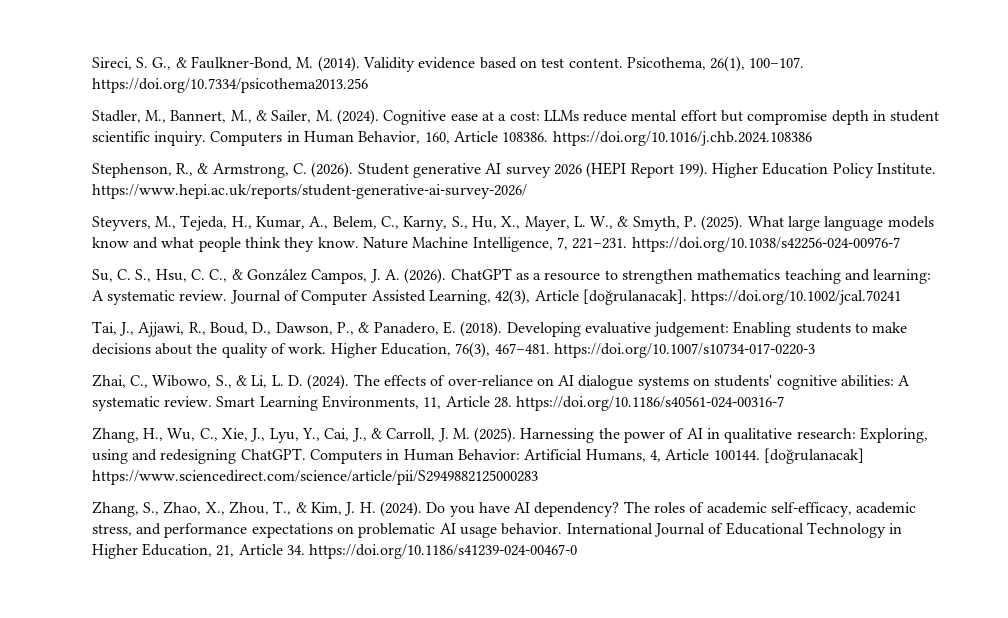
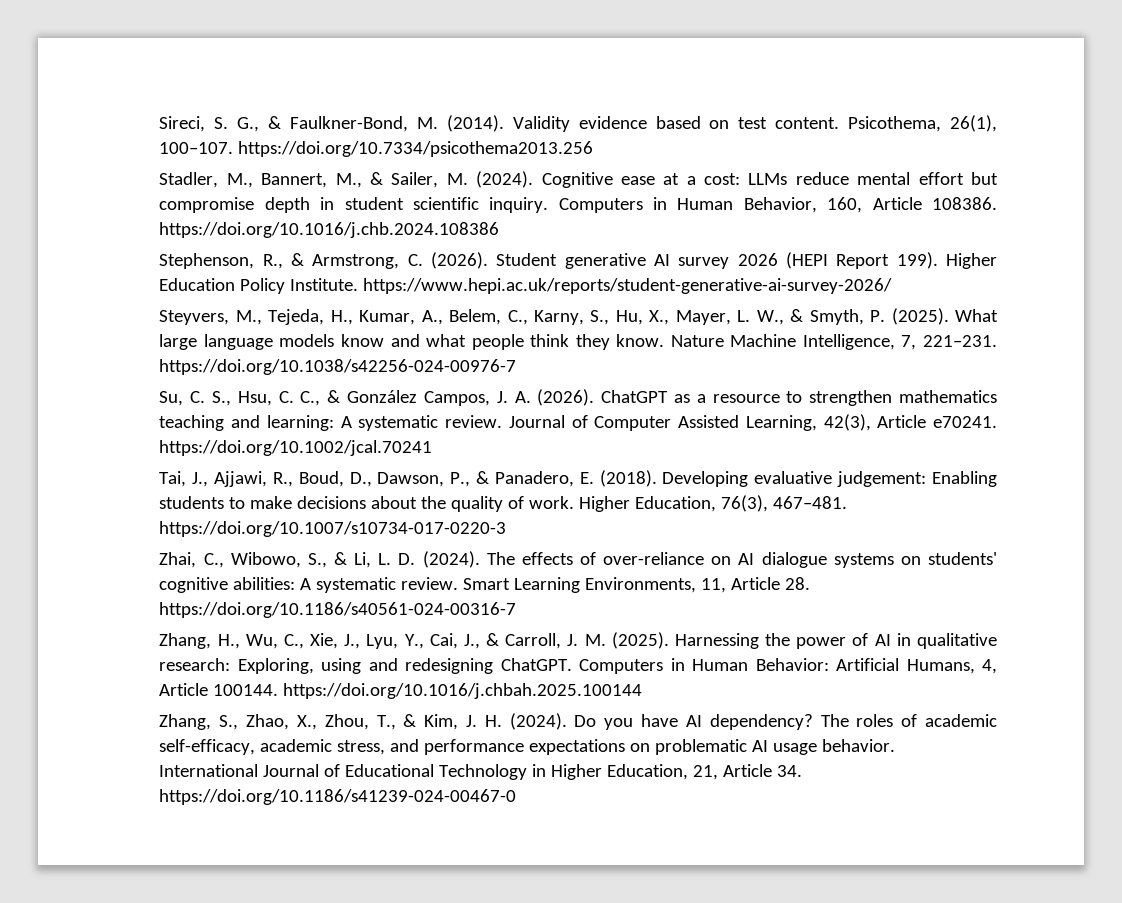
- Journal of Computer Assisted Learning, 42(3), Article [doğrulanacak]. https://doi.org/10.1002/jcal.70241
+ Journal of Computer Assisted Learning, 42(3), Article e70241. https://doi.org/10.1002/jcal.70241
- Computers in Human Behavior: Artificial Humans, 4, Article 100144. [doğrulanacak] https://www.sciencedirect.com/science/article/pii/S2949882125000283
+ Computers in Human Behavior: Artificial Humans, 4, Article 100144. https://doi.org/10.1016/j.chbah.2025.100144

